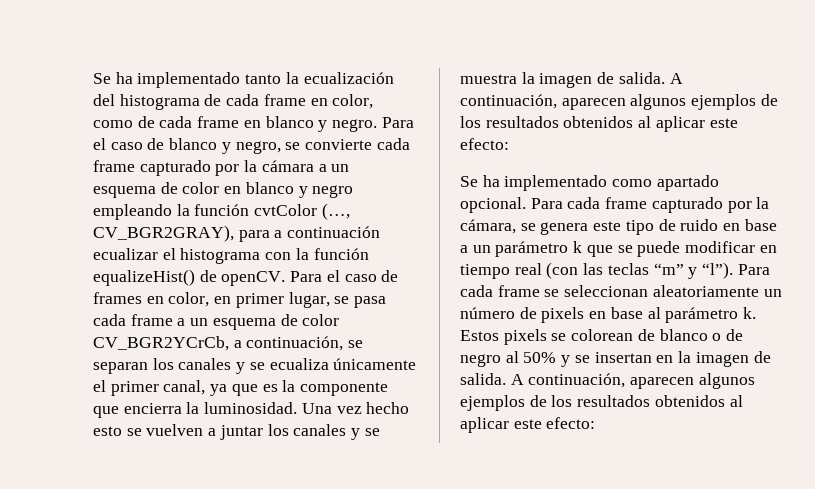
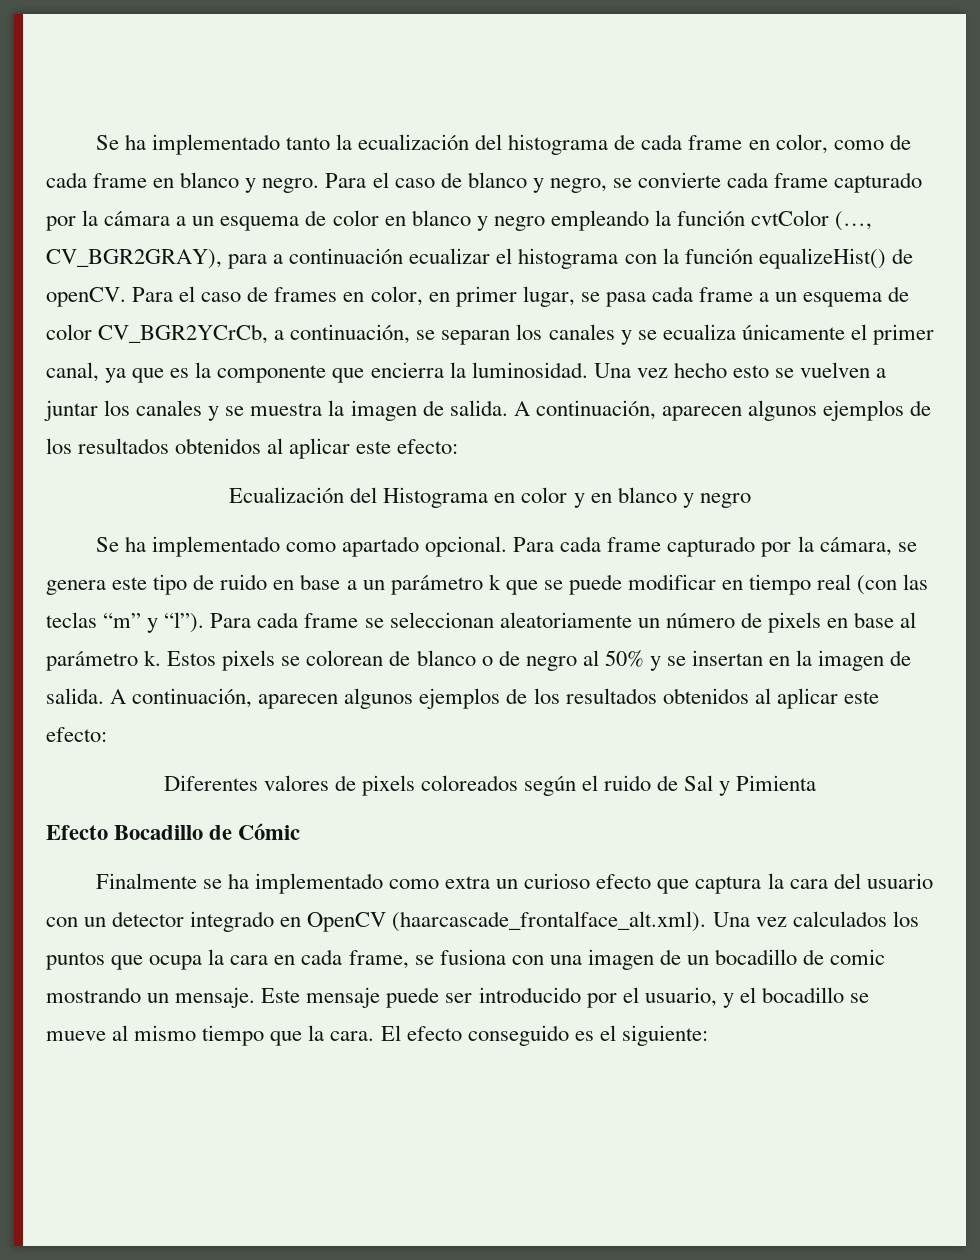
+ Ecualización del Histograma en color y en blanco y negro
+ Diferentes valores de pixels coloreados según el ruido de Sal y Pimienta
+ Efecto Bocadillo de Cómic
+ Finalmente se ha implementado como extra un curioso efecto que captura la cara del usuario con un detector integrado en OpenCV (haarcascade_frontalface_alt.xml). Una vez calculados los puntos que ocupa la cara en cada frame, se fusiona con una imagen de un bocadillo de comic mostrando un mensaje. Este mensaje puede ser introducido por el usuario, y el bocadillo se mueve al mismo tiempo que la cara. El efecto conseguido es el siguiente:

